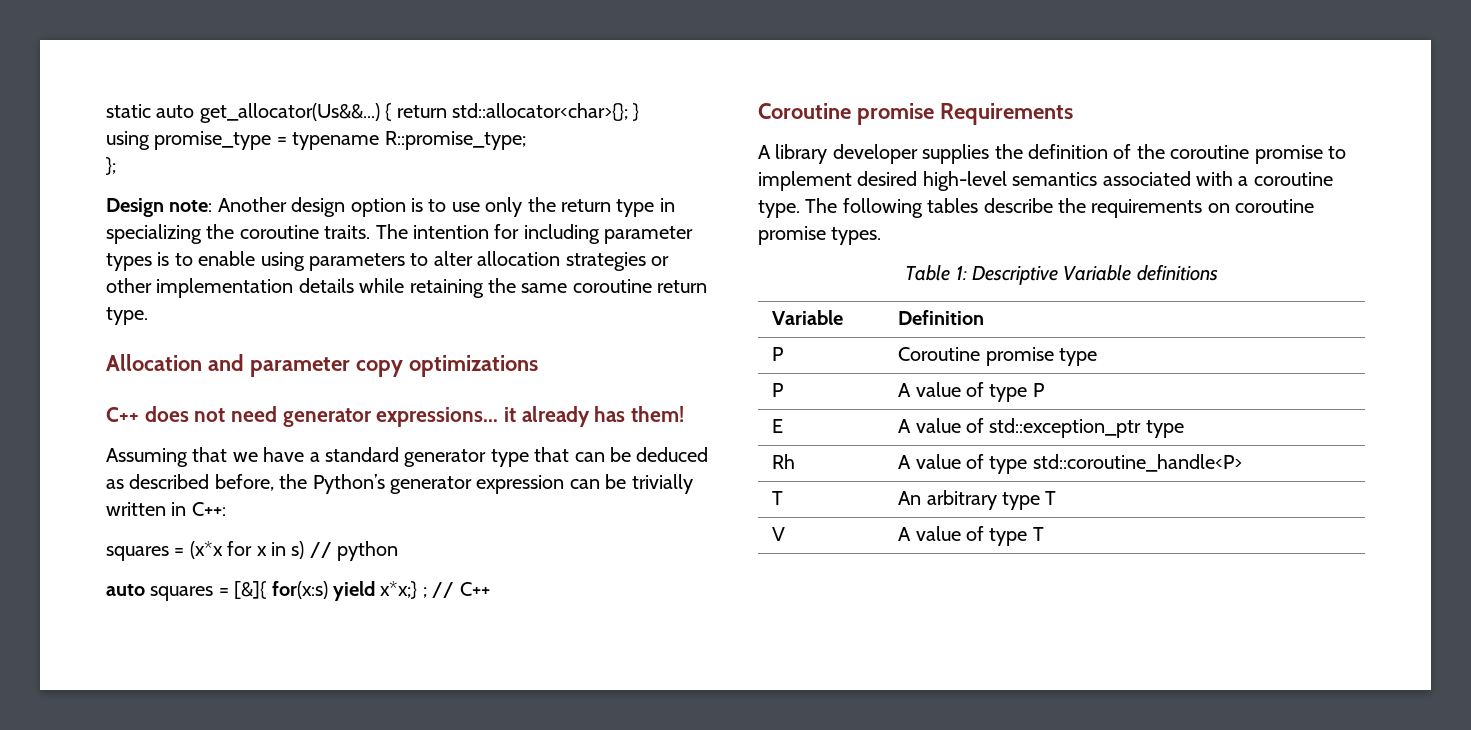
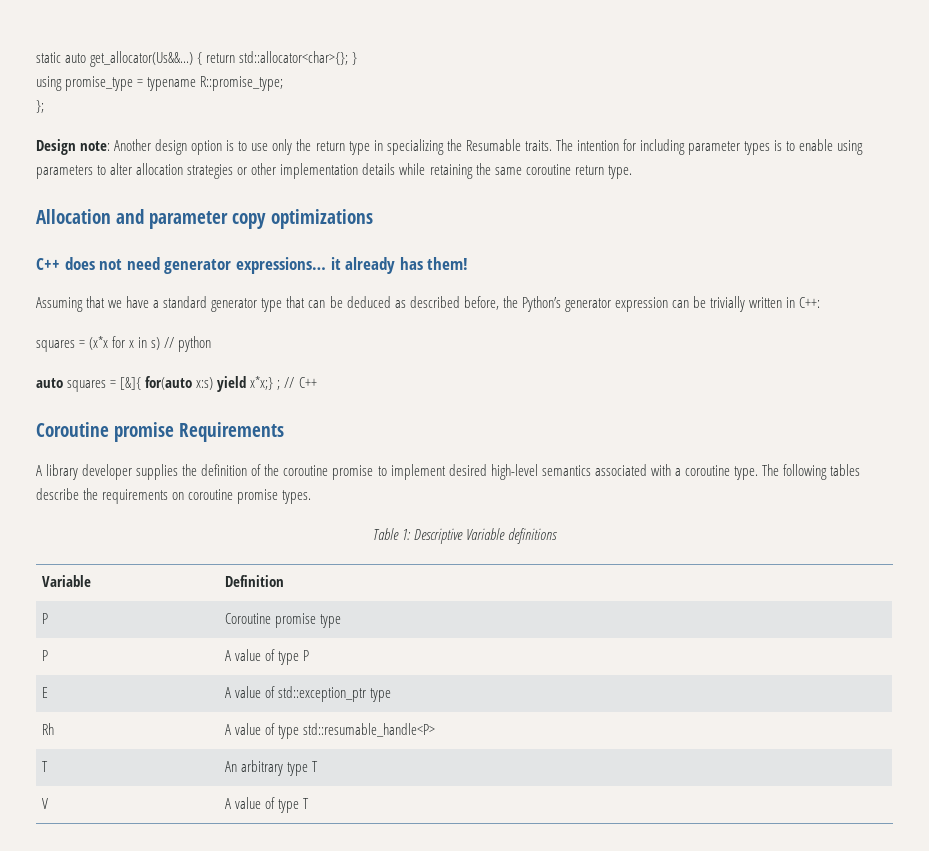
- Design note: Another design option is to use only the return type in specializing the coroutine traits.
+ Design note: Another design option is to use only the return type in specializing the Resumable traits.
- auto squares = [&]{ for(x:s) yield x*x;} ; // C++
+ auto squares = [&]{ for(auto x:s) yield x*x;} ; // C++
- Rh | A value of type std::coroutine_handle<P>
+ Rh | A value of type std::resumable_handle<P>

